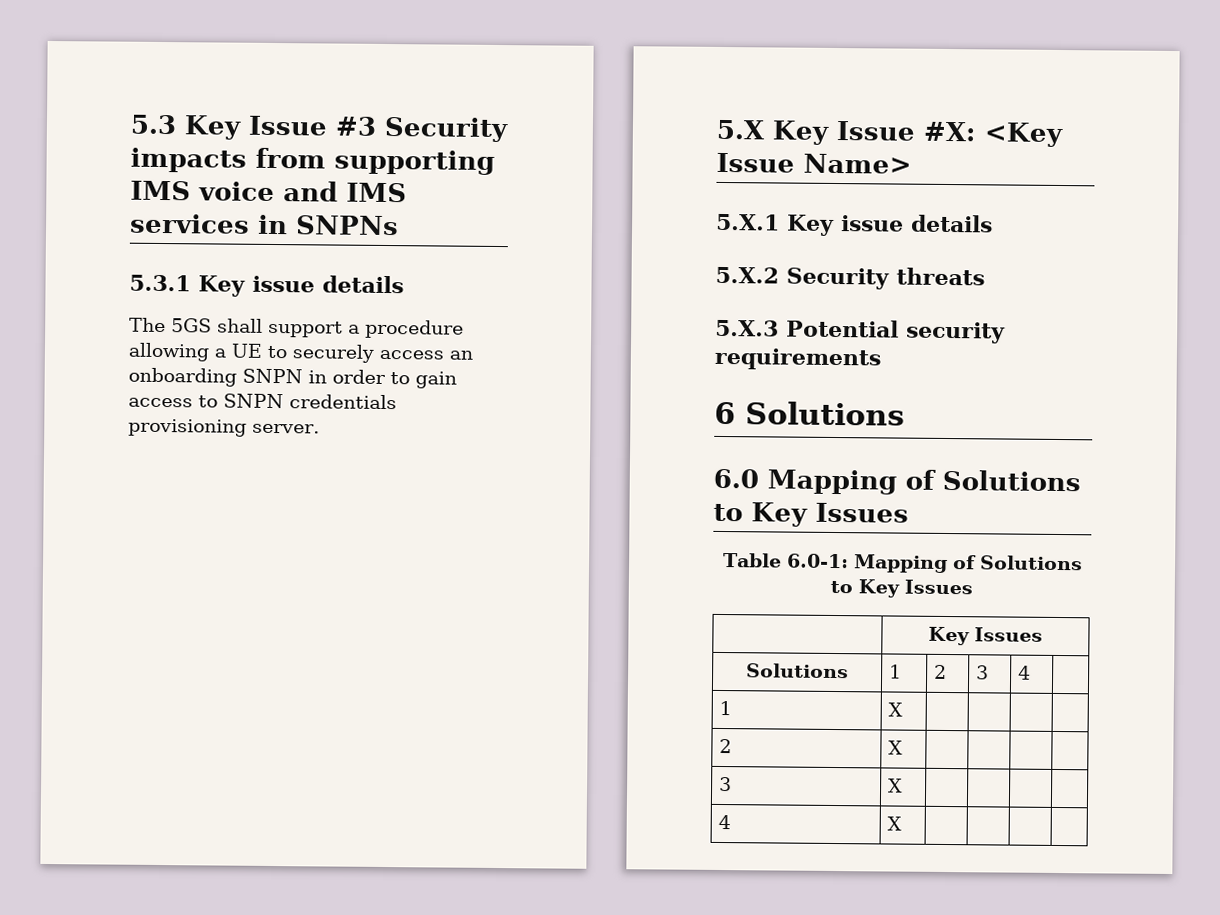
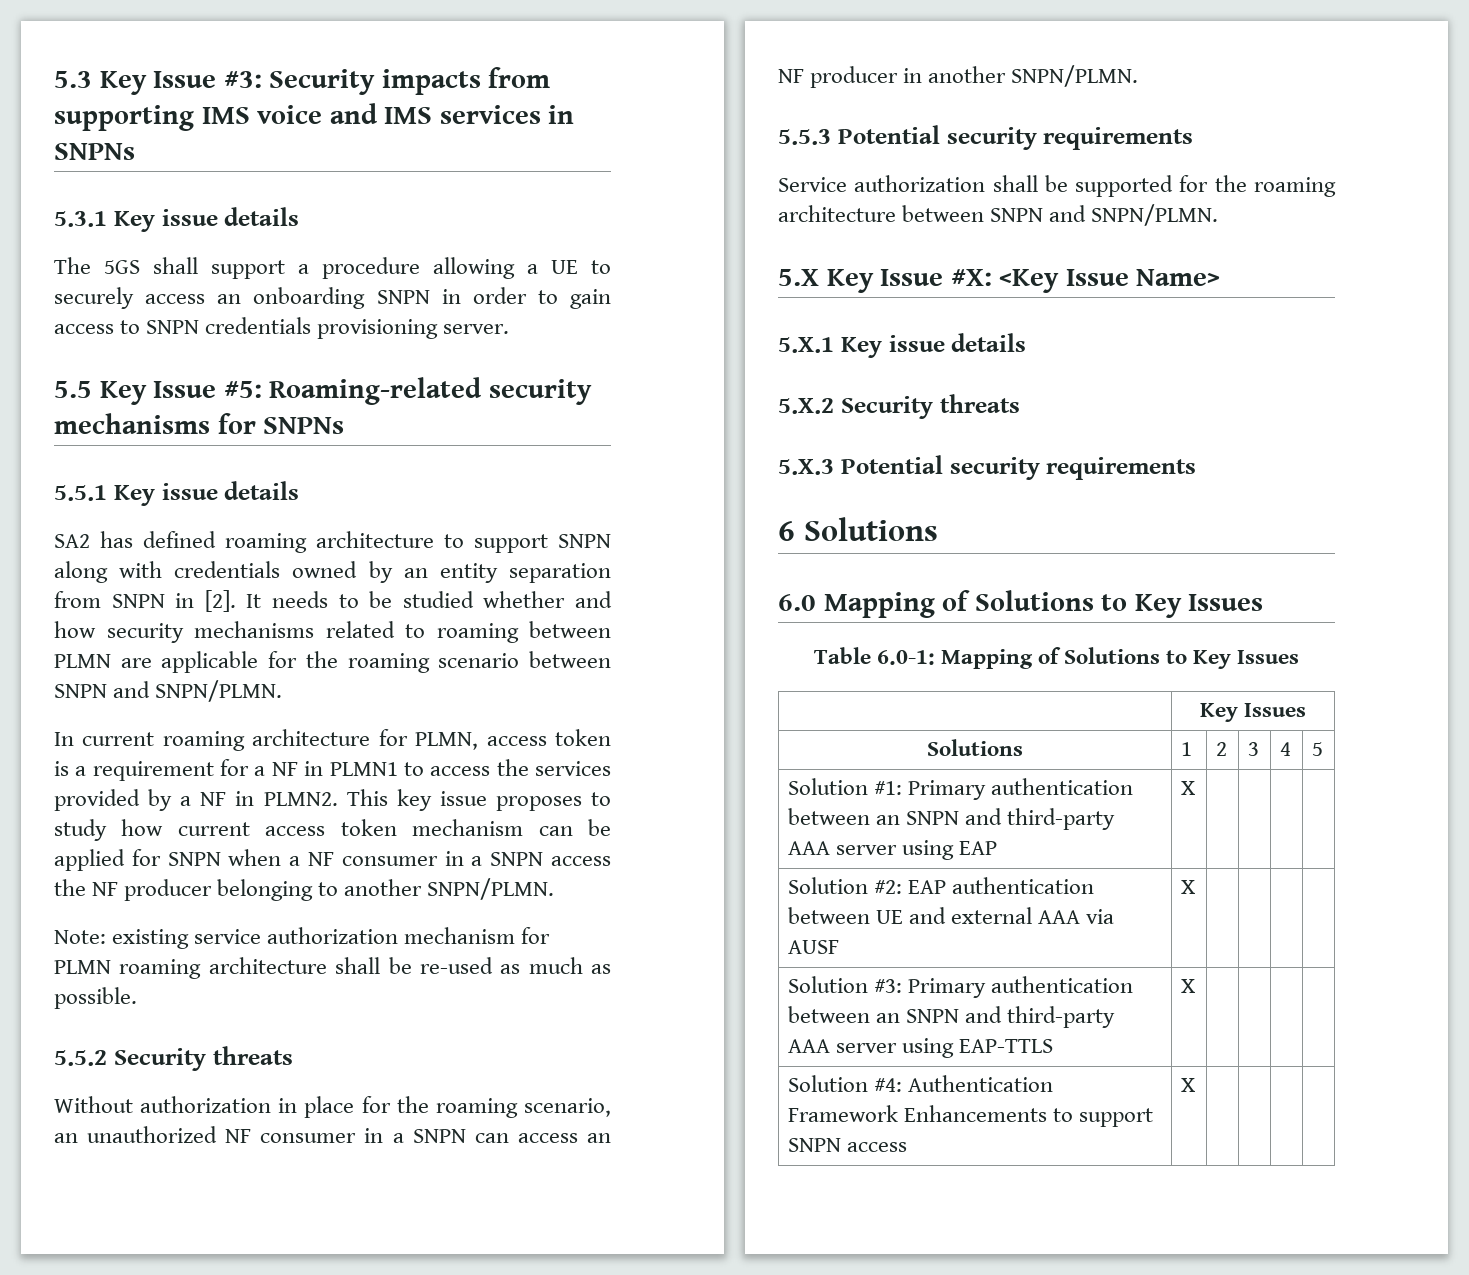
- 5.3 Key Issue #3 Security impacts from supporting IMS voice and IMS services in SNPNs
+ 5.3 Key Issue #3: Security impacts from supporting IMS voice and IMS services in SNPNs
+ 5.5 Key Issue #5: Roaming-related security mechanisms for SNPNs
+ 5.5.1 Key issue details
+ SA2 has defined roaming architecture to support SNPN along with credentials owned by an entity separation from SNPN in [2]. It needs to be studied whether and how security mechanisms related to roaming between PLMN are applicable for the roaming scenario between SNPN and SNPN/PLMN.
+ In current roaming architecture for PLMN, access token is a requirement for a NF in PLMN1 to access the services provided by a NF in PLMN2. This key issue proposes to study how current access token mechanism can be applied for SNPN when a NF consumer in a SNPN access the NF producer belonging to another SNPN/PLMN.
+ Note: existing service authorization mechanism for PLMN roaming architecture shall be re-used as much as possible.
+ 5.5.2 Security threats
+ Without authorization in place for the roaming scenario, an unauthorized NF consumer in a SNPN can access an NF producer in another SNPN/PLMN.
+ 5.5.3 Potential security requirements
+ Service authorization shall be supported for the roaming architecture between SNPN and SNPN/PLMN.
- Solutions | 1 | 2 | 3 | 4 |
- 1 | X | | | |
- 2 | X | | | |
- 3 | X | | | |
- 4 | X | | | |
+ Solutions | 1 | 2 | 3 | 4 | 5
+ Solution #1: Primary authentication between an SNPN and third-party AAA server using EAP | X | | | |
+ Solution #2: EAP authentication between UE and external AAA via AUSF | X | | | |
+ Solution #3: Primary authentication between an SNPN and third-party AAA server using EAP-TTLS | X | | | |
+ Solution #4: Authentication Framework Enhancements to support SNPN access | X | | | |

